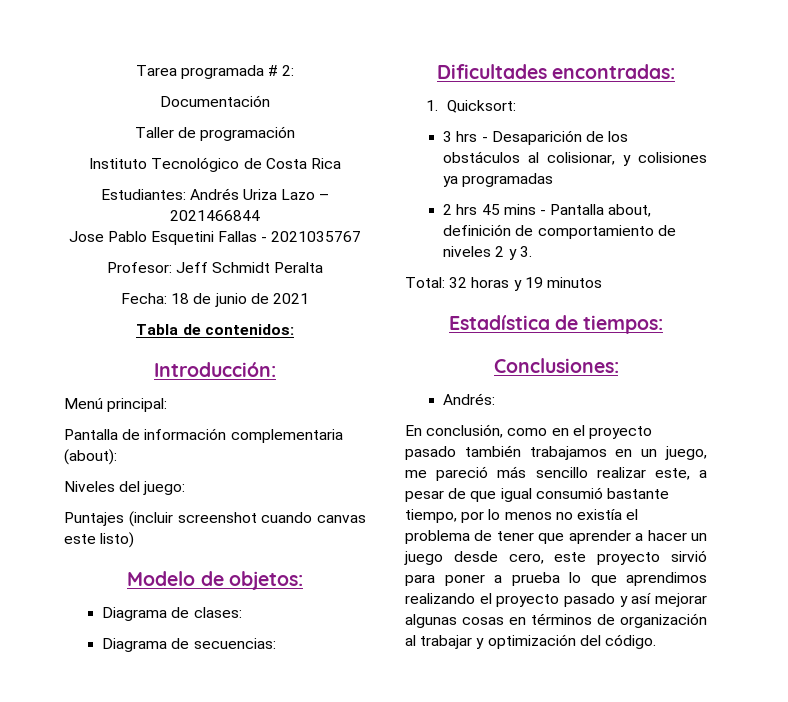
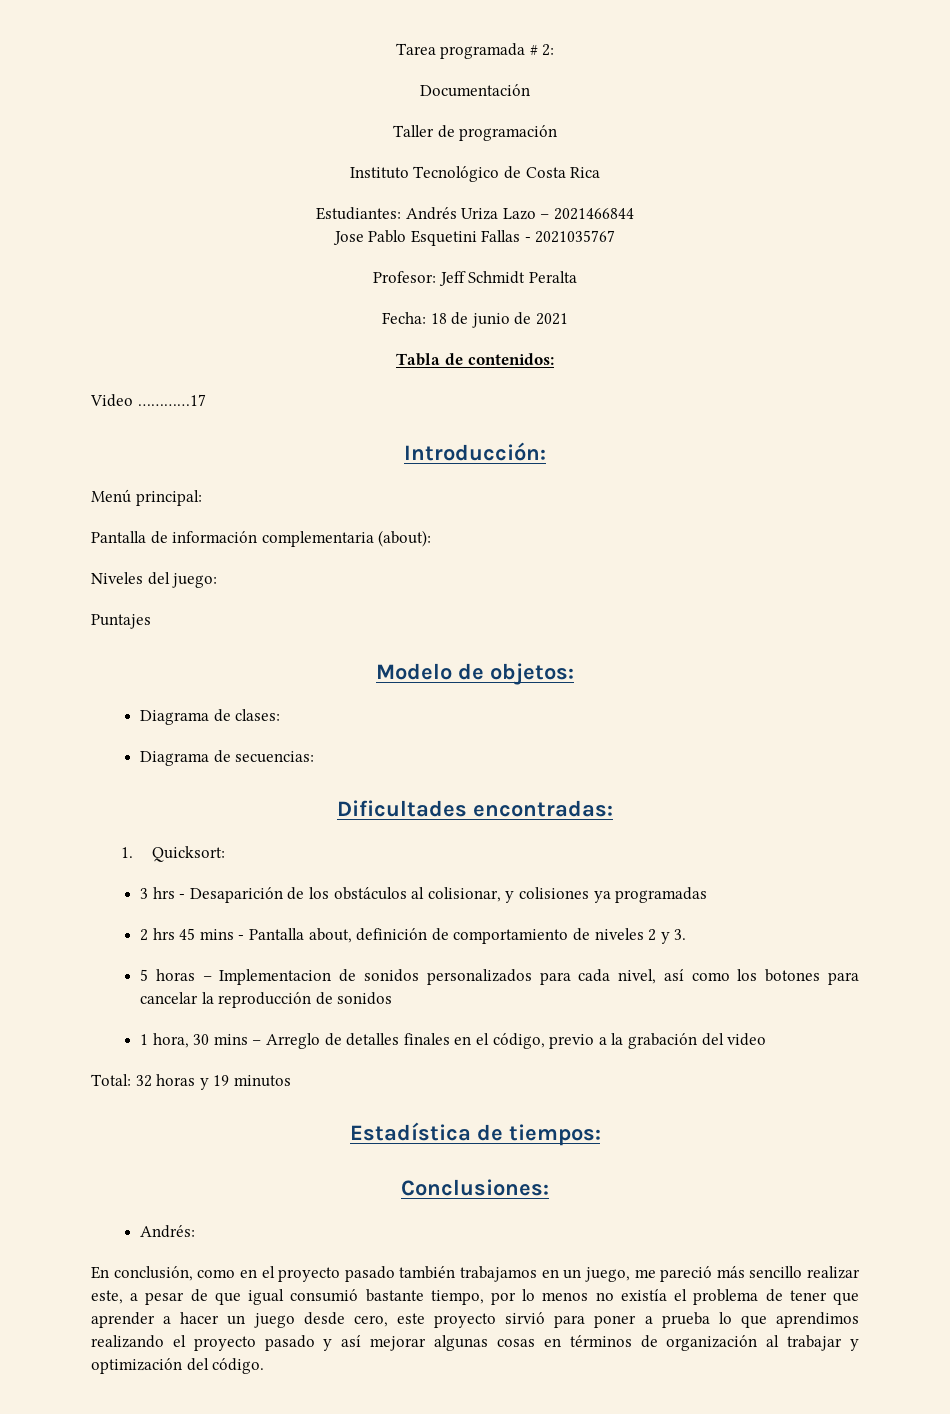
+ Video …………17
- Puntajes (incluir screenshot cuando canvas este listo)
+ Puntajes
+ 5 horas – Implementacion de sonidos personalizados para cada nivel, así como los botones para cancelar la reproducción de sonidos
+ 1 hora, 30 mins – Arreglo de detalles finales en el código, previo a la grabación del video

